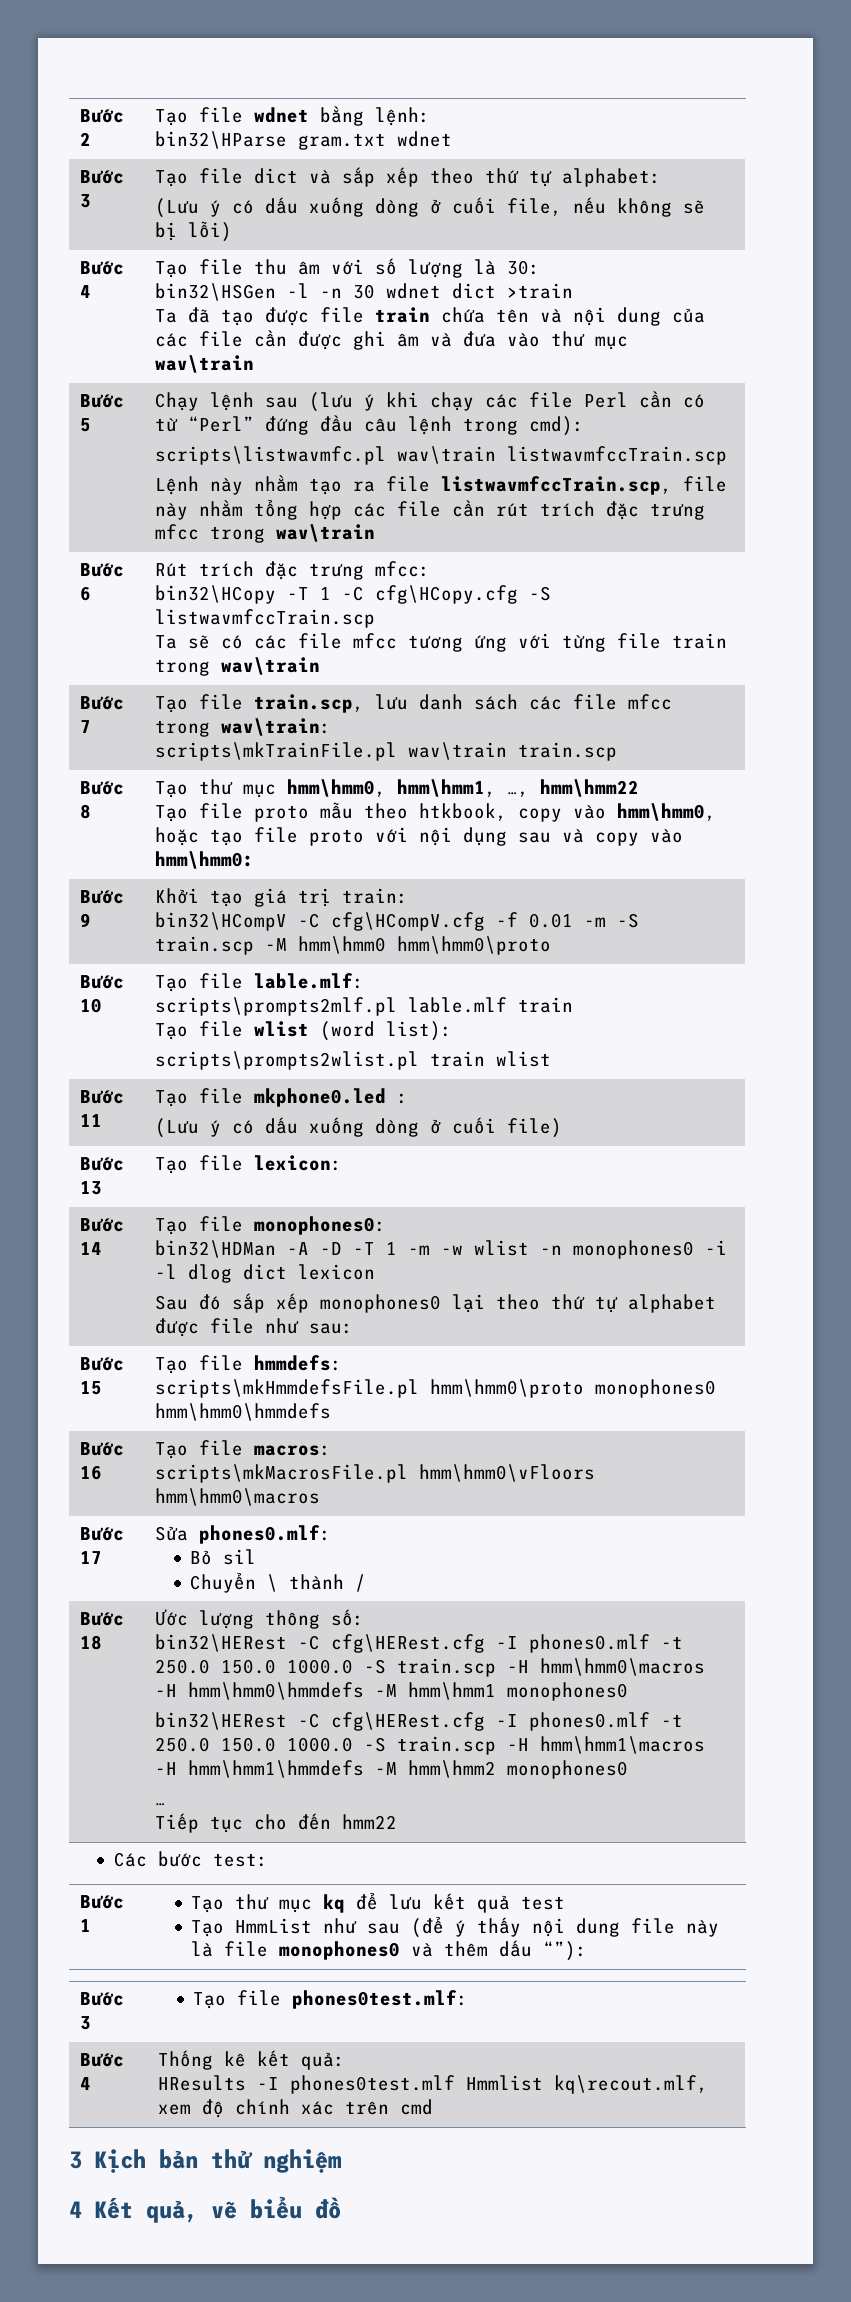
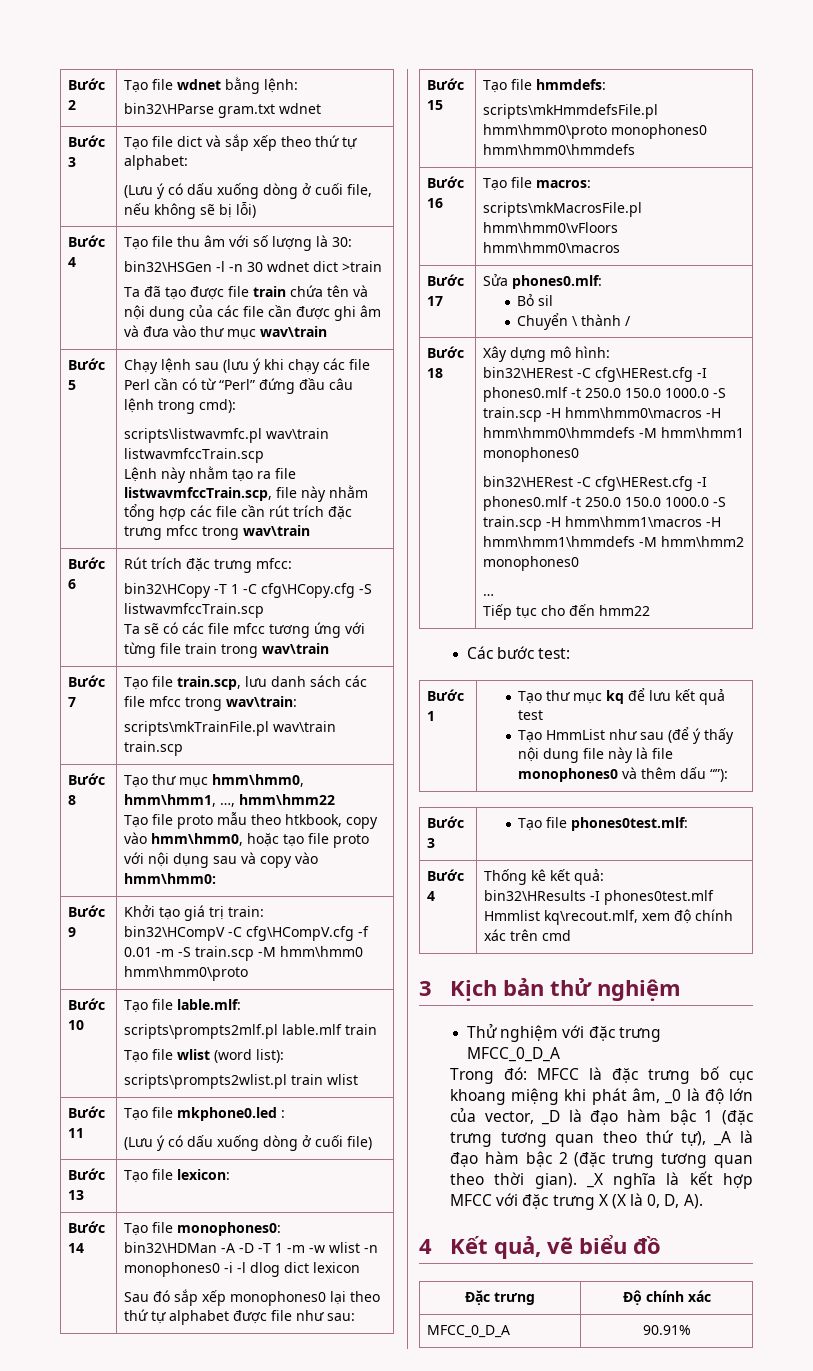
- Ước lượng thông số:
+ Xây dựng mô hình:
  Bước 4 | Thống kê kết quả:
- HResults -I phones0test.mlf Hmmlist kq\recout.mlf, xem độ chính xác trên cmd
+ bin32\HResults -I phones0test.mlf Hmmlist kq\recout.mlf, xem độ chính xác trên cmd
+ Thử nghiệm với đặc trưng MFCC_0_D_A
+ Trong đó: MFCC là đặc trưng bố cục khoang miệng khi phát âm, _0 là độ lớn của vector, _D là đạo hàm bậc 1 (đặc trưng tương quan theo thứ tự), _A là đạo hàm bậc 2 (đặc trưng tương quan theo thời gian). _X nghĩa là kết hợp MFCC với đặc trưng X (X là 0, D, A).
+ Đặc trưng | Độ chính xác
+ MFCC_0_D_A | 90.91%

